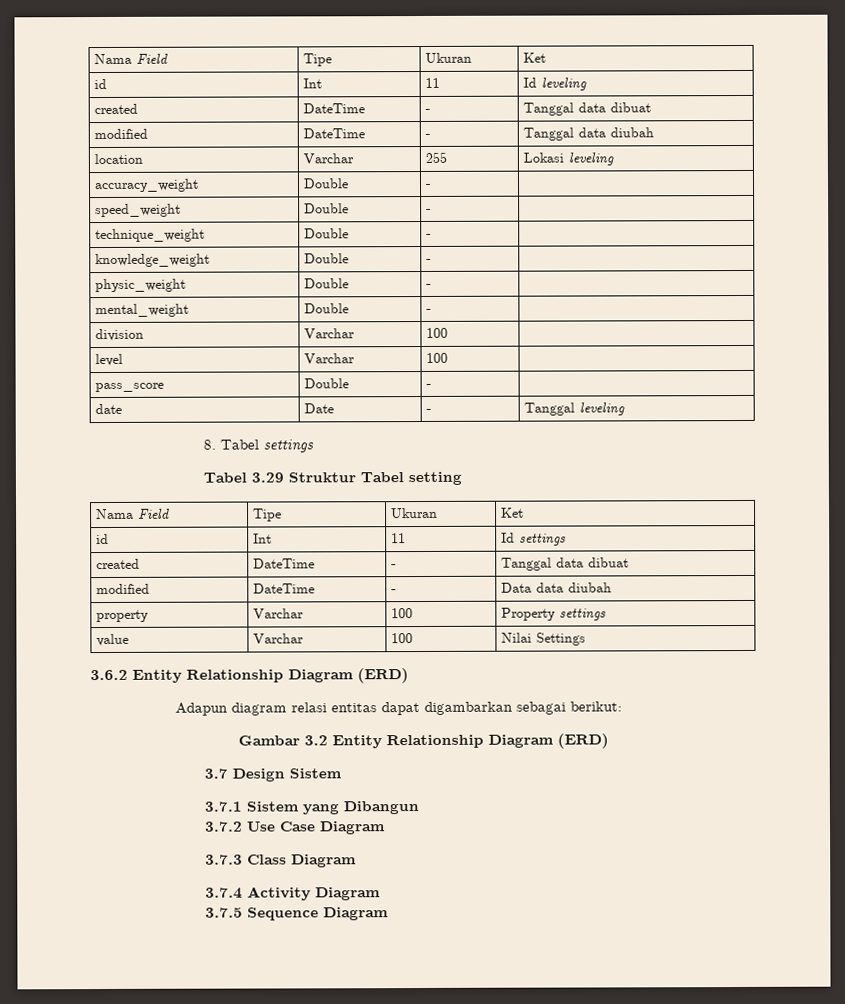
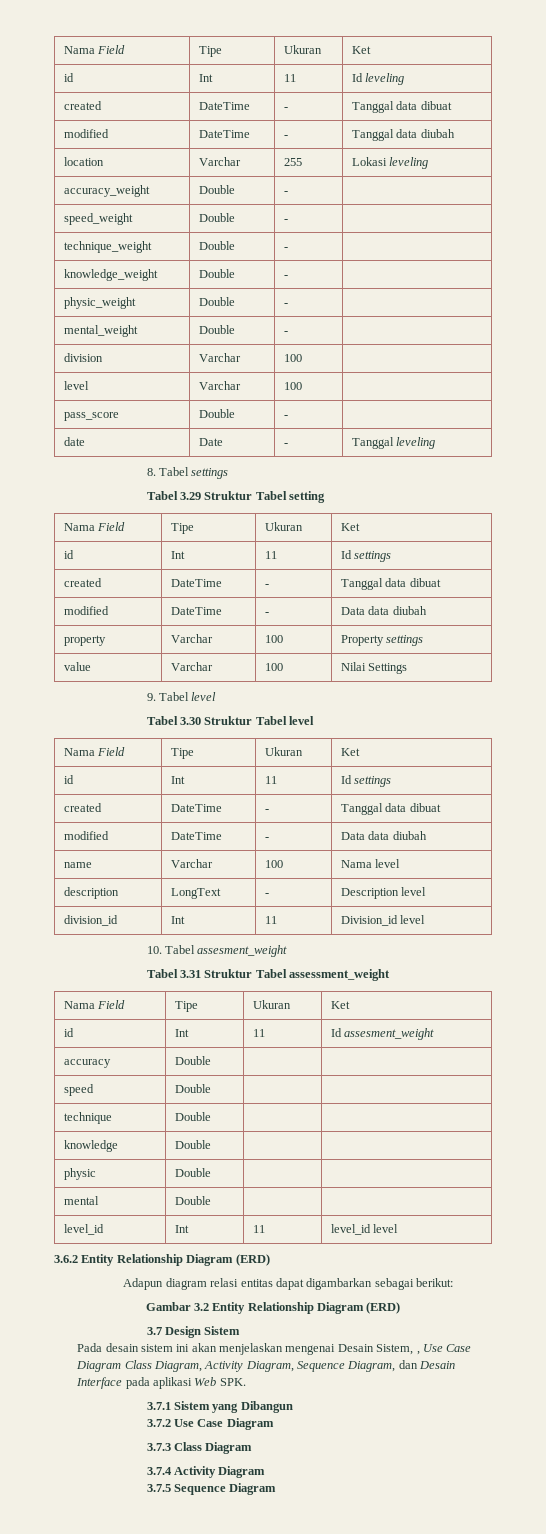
+ 9. Tabel level
+ Tabel 3.30 Struktur Tabel level
+ Nama Field | Tipe | Ukuran | Ket
+ id | Int | 11 | Id settings
+ created | DateTime | - | Tanggal data dibuat
+ modified | DateTime | - | Data data diubah
+ name | Varchar | 100 | Nama level
+ description | LongText | - | Description level
+ division_id | Int | 11 | Division_id level
+ 10. Tabel assesment_weight
+ Tabel 3.31 Struktur Tabel assessment_weight
+ Nama Field | Tipe | Ukuran | Ket
+ id | Int | 11 | Id assesment_weight
+ accuracy | Double | |
+ speed | Double | |
+ technique | Double | |
+ knowledge | Double | |
+ physic | Double | |
+ mental | Double | |
+ level_id | Int | 11 | level_id level
+ Pada desain sistem ini akan menjelaskan mengenai Desain Sistem, , Use Case Diagram Class Diagram, Activity Diagram, Sequence Diagram, dan Desain Interface pada aplikasi Web SPK.

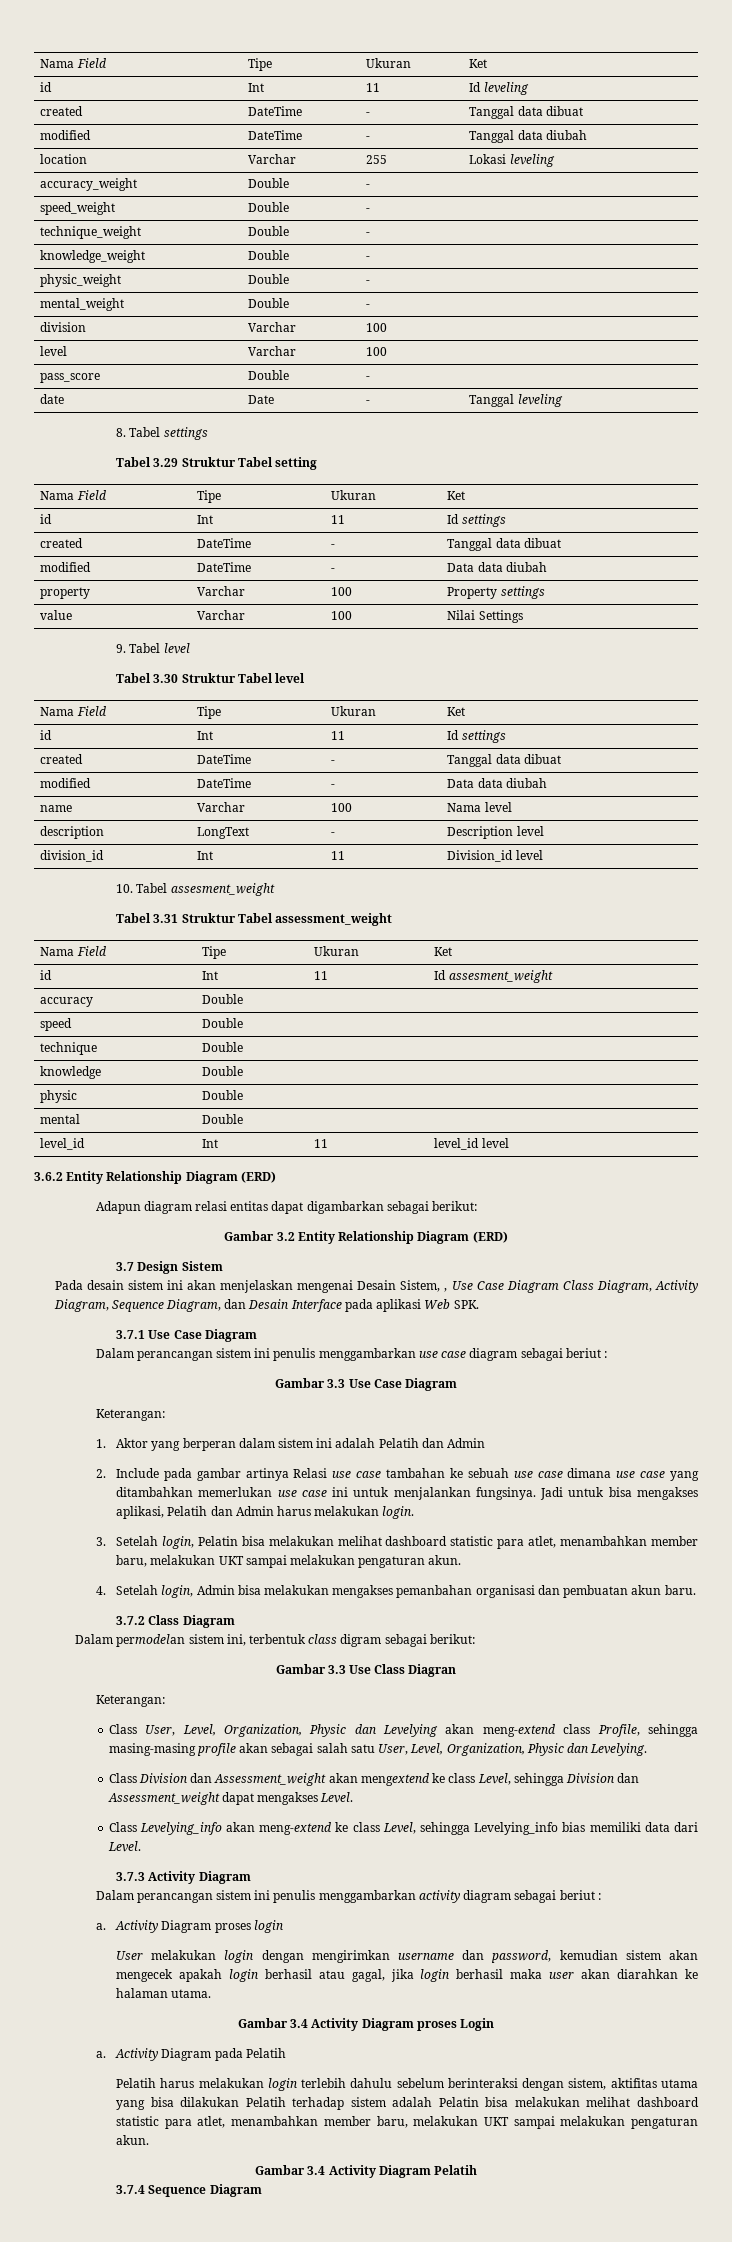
- 3.7.1 Sistem yang Dibangun
- 3.7.2 Use Case Diagram
- 3.7.3 Class Diagram
- 3.7.4 Activity Diagram
- 3.7.5 Sequence Diagram
+ 3.7.1 Use Case Diagram
+ Dalam perancangan sistem ini penulis menggambarkan use case diagram sebagai beriut :
+ Gambar 3.3 Use Case Diagram
+ Keterangan:
+ 1. Aktor yang berperan dalam sistem ini adalah Pelatih dan Admin
+ 2. Include pada gambar artinya Relasi use case tambahan ke sebuah use case dimana use case yang ditambahkan memerlukan use case ini untuk menjalankan fungsinya. Jadi untuk bisa mengakses aplikasi, Pelatih dan Admin harus melakukan login.
+ 3. Setelah login, Pelatin bisa melakukan melihat dashboard statistic para atlet, menambahkan member baru, melakukan UKT sampai melakukan pengaturan akun.
+ 4. Setelah login, Admin bisa melakukan mengakses pemanbahan organisasi dan pembuatan akun baru.
+ 3.7.2 Class Diagram
+ Dalam permodelan sistem ini, terbentuk class digram sebagai berikut:
+ Gambar 3.3 Use Class Diagran
+ Keterangan:
+ Class User, Level, Organization, Physic dan Levelying akan meng-extend class Profile, sehingga masing-masing profile akan sebagai salah satu User, Level, Organization, Physic dan Levelying.
+ Class Division dan Assessment_weight akan mengextend ke class Level, sehingga Division dan Assessment_weight dapat mengakses Level.
+ Class Levelying_info akan meng-extend ke class Level, sehingga Levelying_info bias memiliki data dari Level.
+ 3.7.3 Activity Diagram
+ Dalam perancangan sistem ini penulis menggambarkan activity diagram sebagai beriut :
+ a. Activity Diagram proses login
+ User melakukan login dengan mengirimkan username dan password, kemudian sistem akan mengecek apakah login berhasil atau gagal, jika login berhasil maka user akan diarahkan ke halaman utama.
+ Gambar 3.4 Activity Diagram proses Login
+ a. Activity Diagram pada Pelatih
+ Pelatih harus melakukan login terlebih dahulu sebelum berinteraksi dengan sistem, aktifitas utama yang bisa dilakukan Pelatih terhadap sistem adalah Pelatin bisa melakukan melihat dashboard statistic para atlet, menambahkan member baru, melakukan UKT sampai melakukan pengaturan akun.
+ Gambar 3.4 Activity Diagram Pelatih
+ 3.7.4 Sequence Diagram

